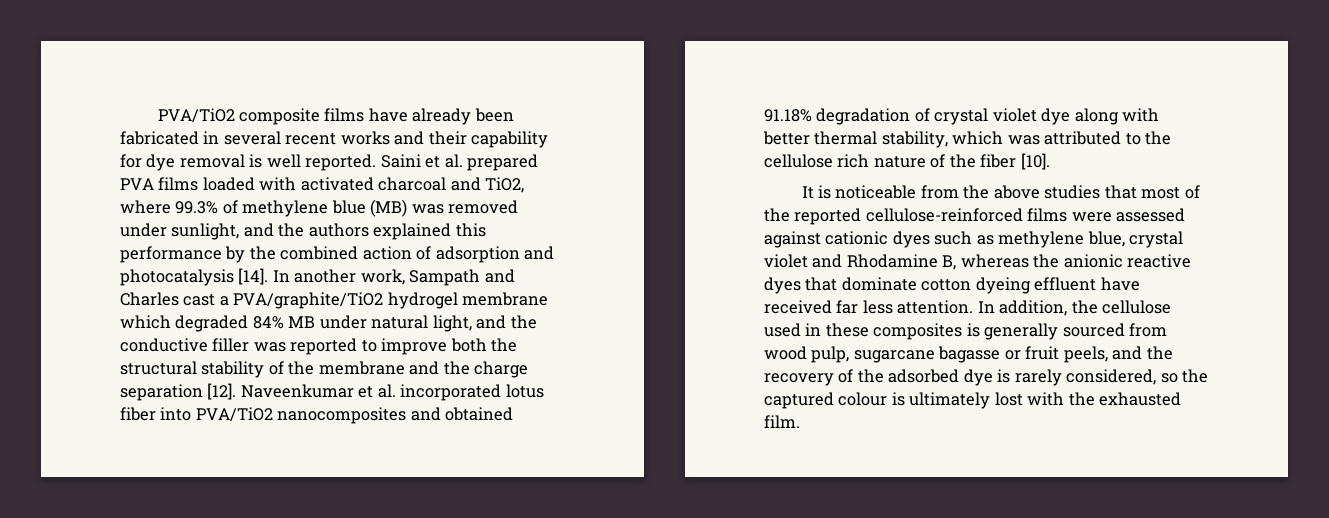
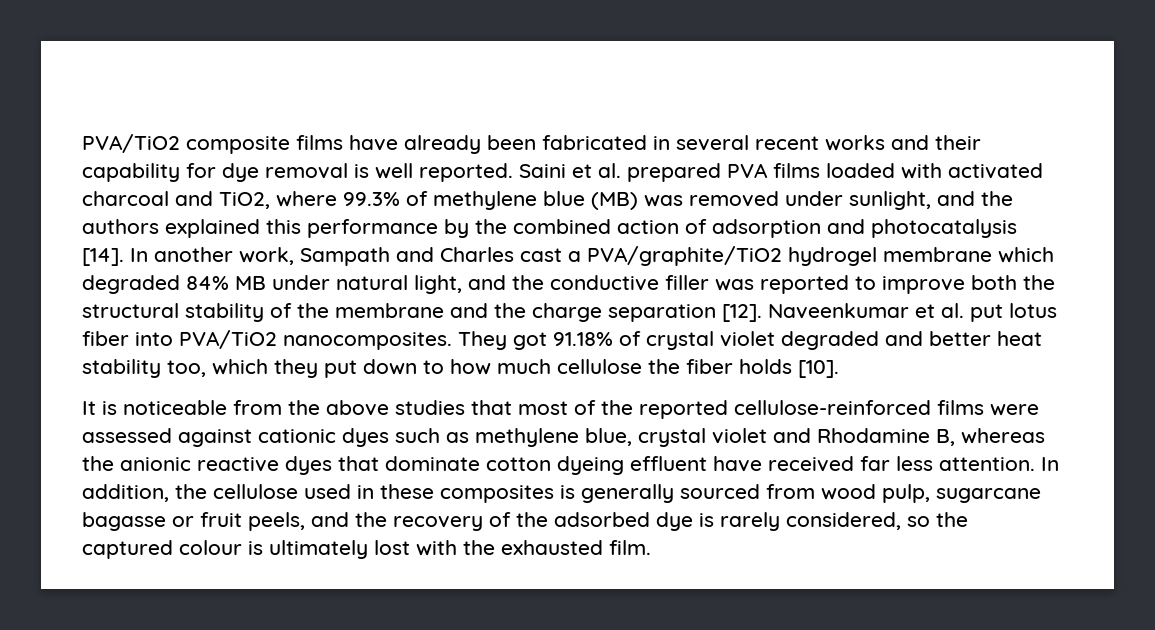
- Naveenkumar et al. incorporated lotus fiber into PVA/TiO2 nanocomposites and obtained 91.18% degradation of crystal violet dye along with better thermal stability, which was attributed to the cellulose rich nature of the fiber [10].
+ Naveenkumar et al. put lotus fiber into PVA/TiO2 nanocomposites. They got 91.18% of crystal violet degraded and better heat stability too, which they put down to how much cellulose the fiber holds [10].

